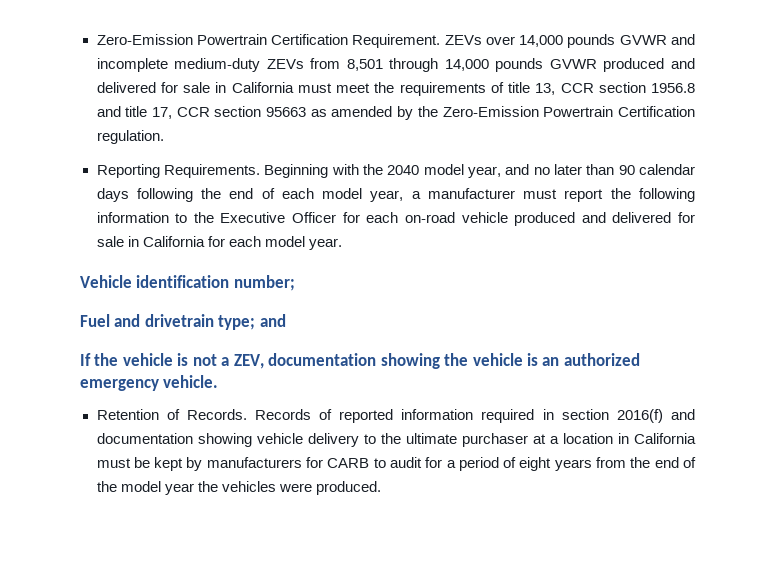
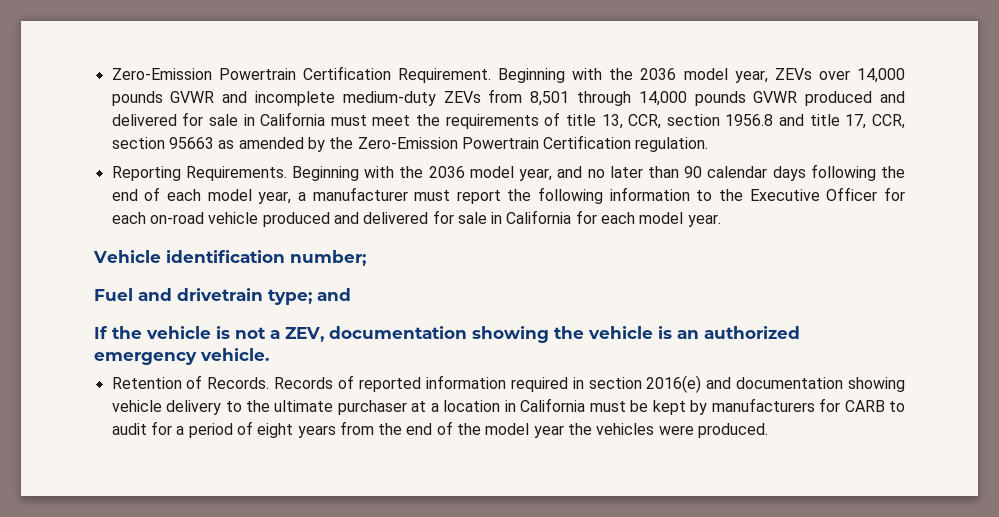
- ZEVs over 14,000 pounds GVWR and incomplete medium-duty ZEVs from 8,501 through 14,000 pounds GVWR produced and delivered for sale in California must meet the requirements of title 13, CCR section 1956.8 and title 17, CCR section 95663 as amended by the Zero-Emission Powertrain Certification regulation.
+ Beginning with the 2036 model year, ZEVs over 14,000 pounds GVWR and incomplete medium-duty ZEVs from 8,501 through 14,000 pounds GVWR produced and delivered for sale in California must meet the requirements of title 13, CCR, section 1956.8 and title 17, CCR, section 95663 as amended by the Zero-Emission Powertrain Certification regulation.
- Beginning with the 2040 model year, and no later than 90 calendar days following the end of each model year, a manufacturer must report the following information to the Executive Officer for each on-road vehicle produced and delivered for sale in California for each model year.
+ Beginning with the 2036 model year, and no later than 90 calendar days following the end of each model year, a manufacturer must report the following information to the Executive Officer for each on-road vehicle produced and delivered for sale in California for each model year.
- Records of reported information required in section 2016(f) and documentation showing vehicle delivery to the ultimate purchaser at a location in California must be kept by manufacturers for CARB to audit for a period of eight years from the end of the model year the vehicles were produced.
+ Records of reported information required in section 2016(e) and documentation showing vehicle delivery to the ultimate purchaser at a location in California must be kept by manufacturers for CARB to audit for a period of eight years from the end of the model year the vehicles were produced.

